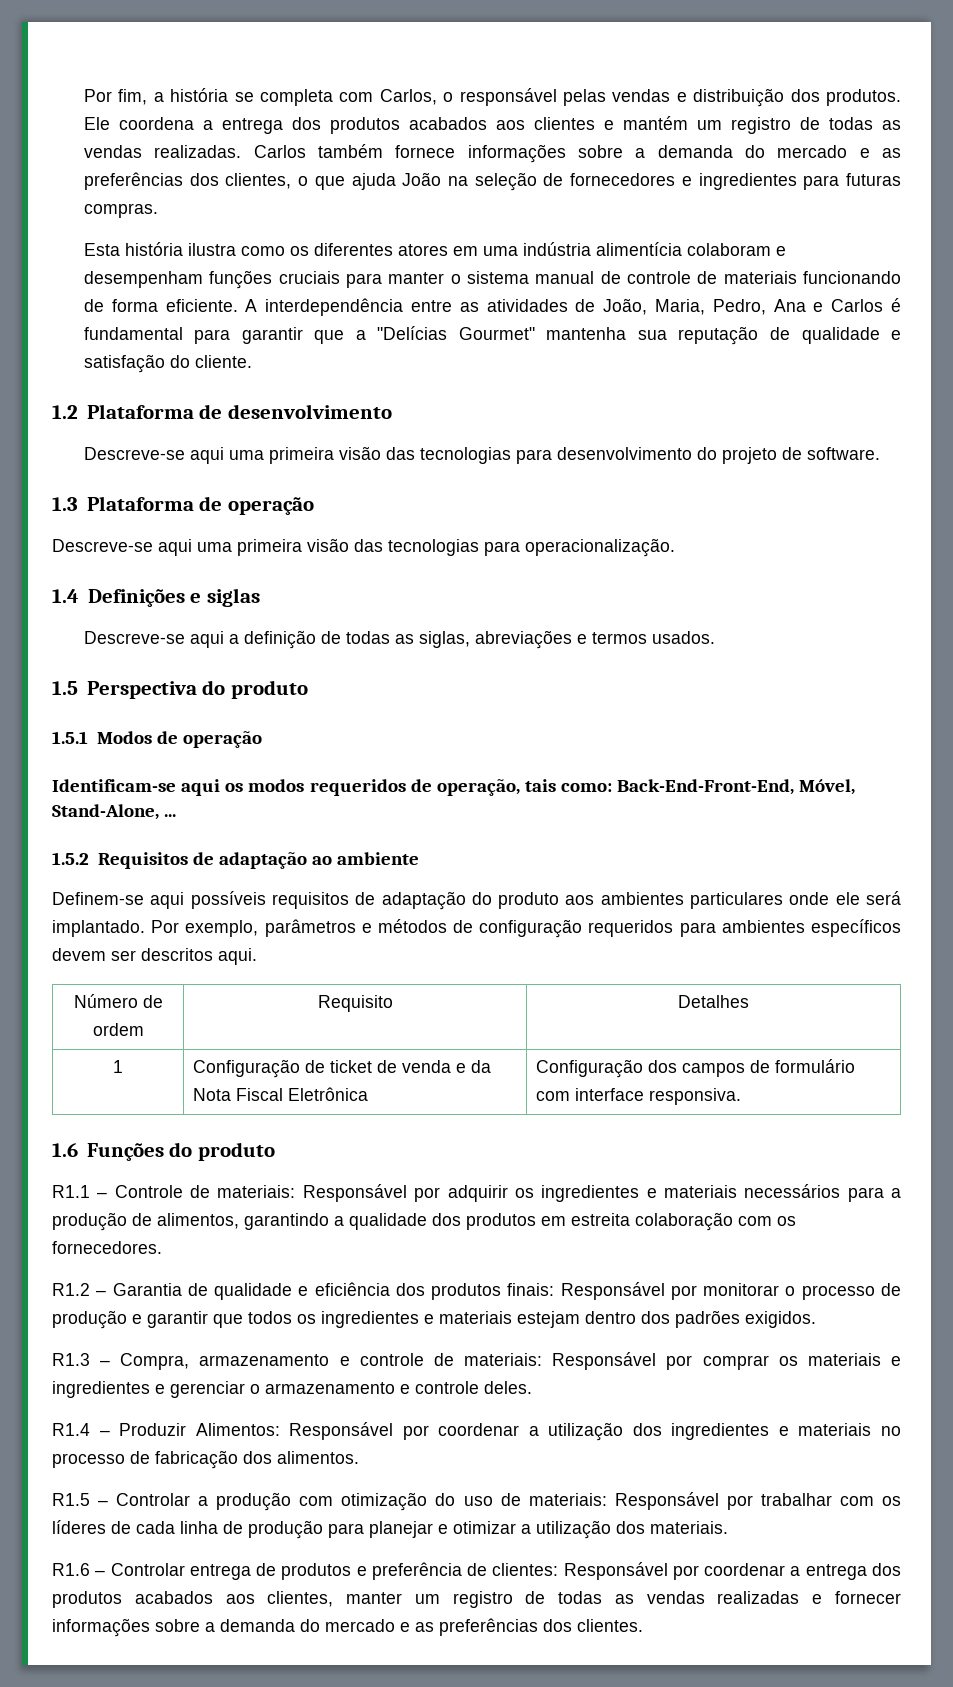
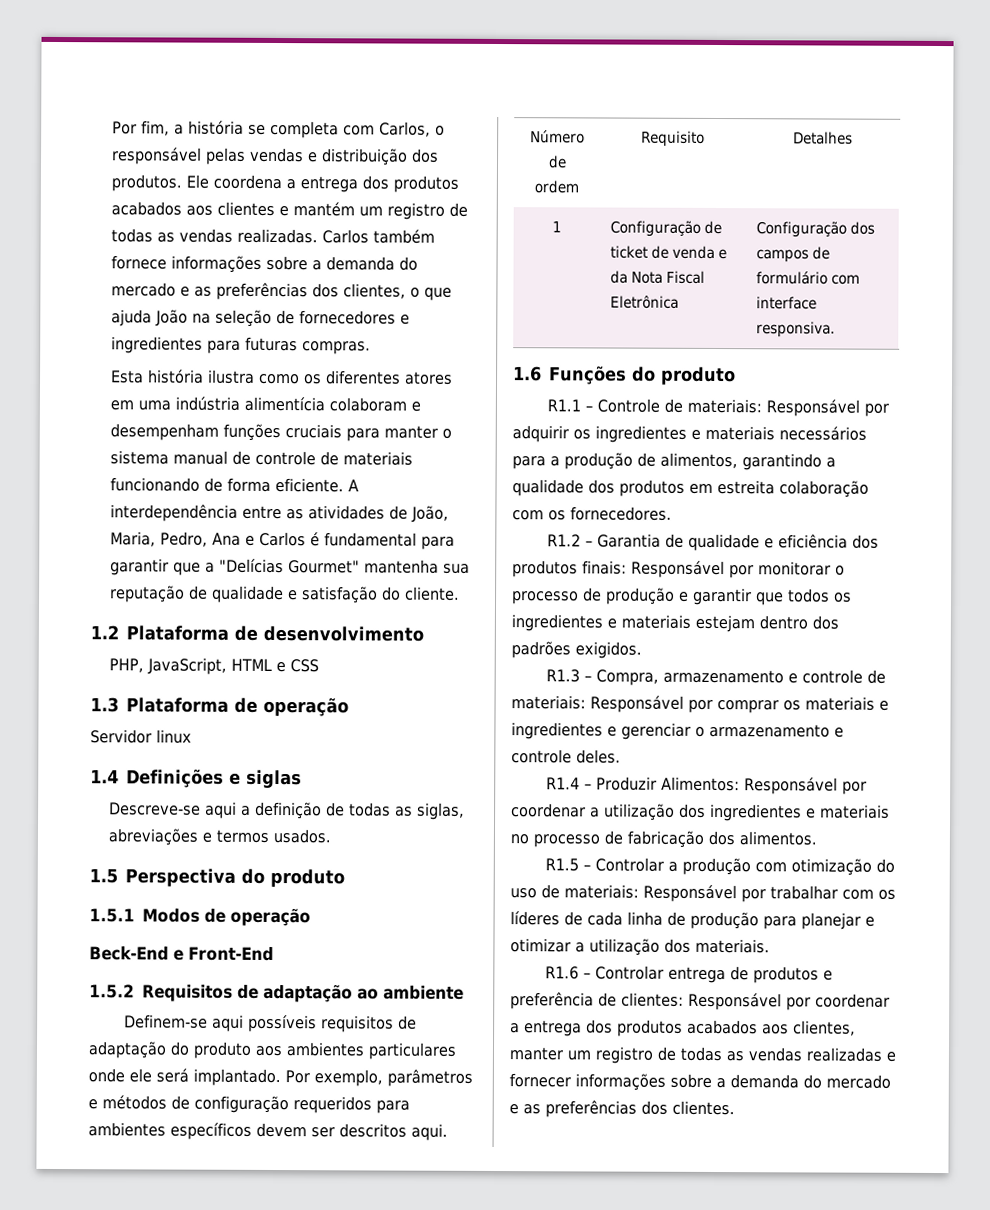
- Descreve-se aqui uma primeira visão das tecnologias para desenvolvimento do projeto de software.
+ PHP, JavaScript, HTML e CSS
  1.3 Plataforma de operação
- Descreve-se aqui uma primeira visão das tecnologias para operacionalização.
+ Servidor linux
- Identificam-se aqui os modos requeridos de operação, tais como: Back-End-Front-End, Móvel, Stand-Alone, ...
+ Beck-End e Front-End

